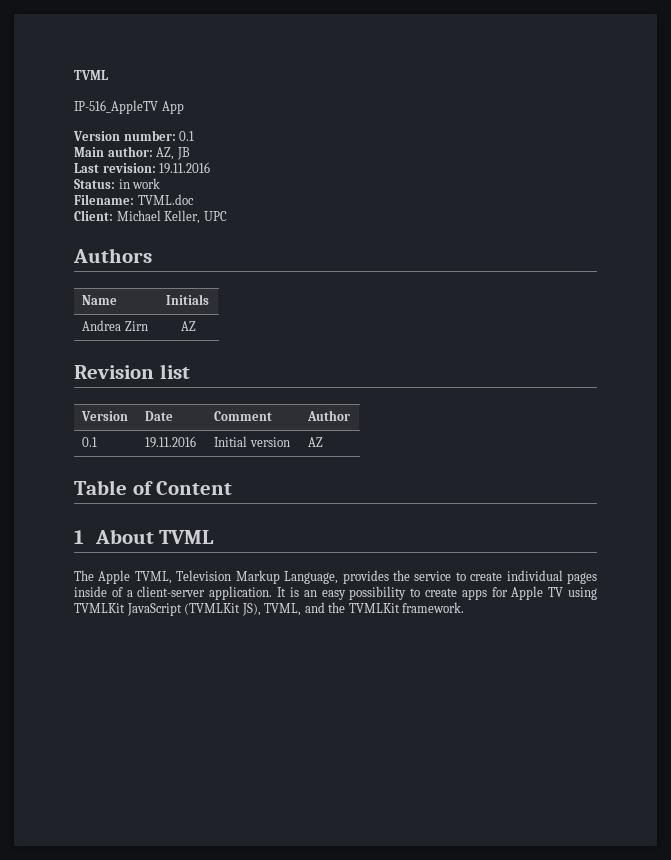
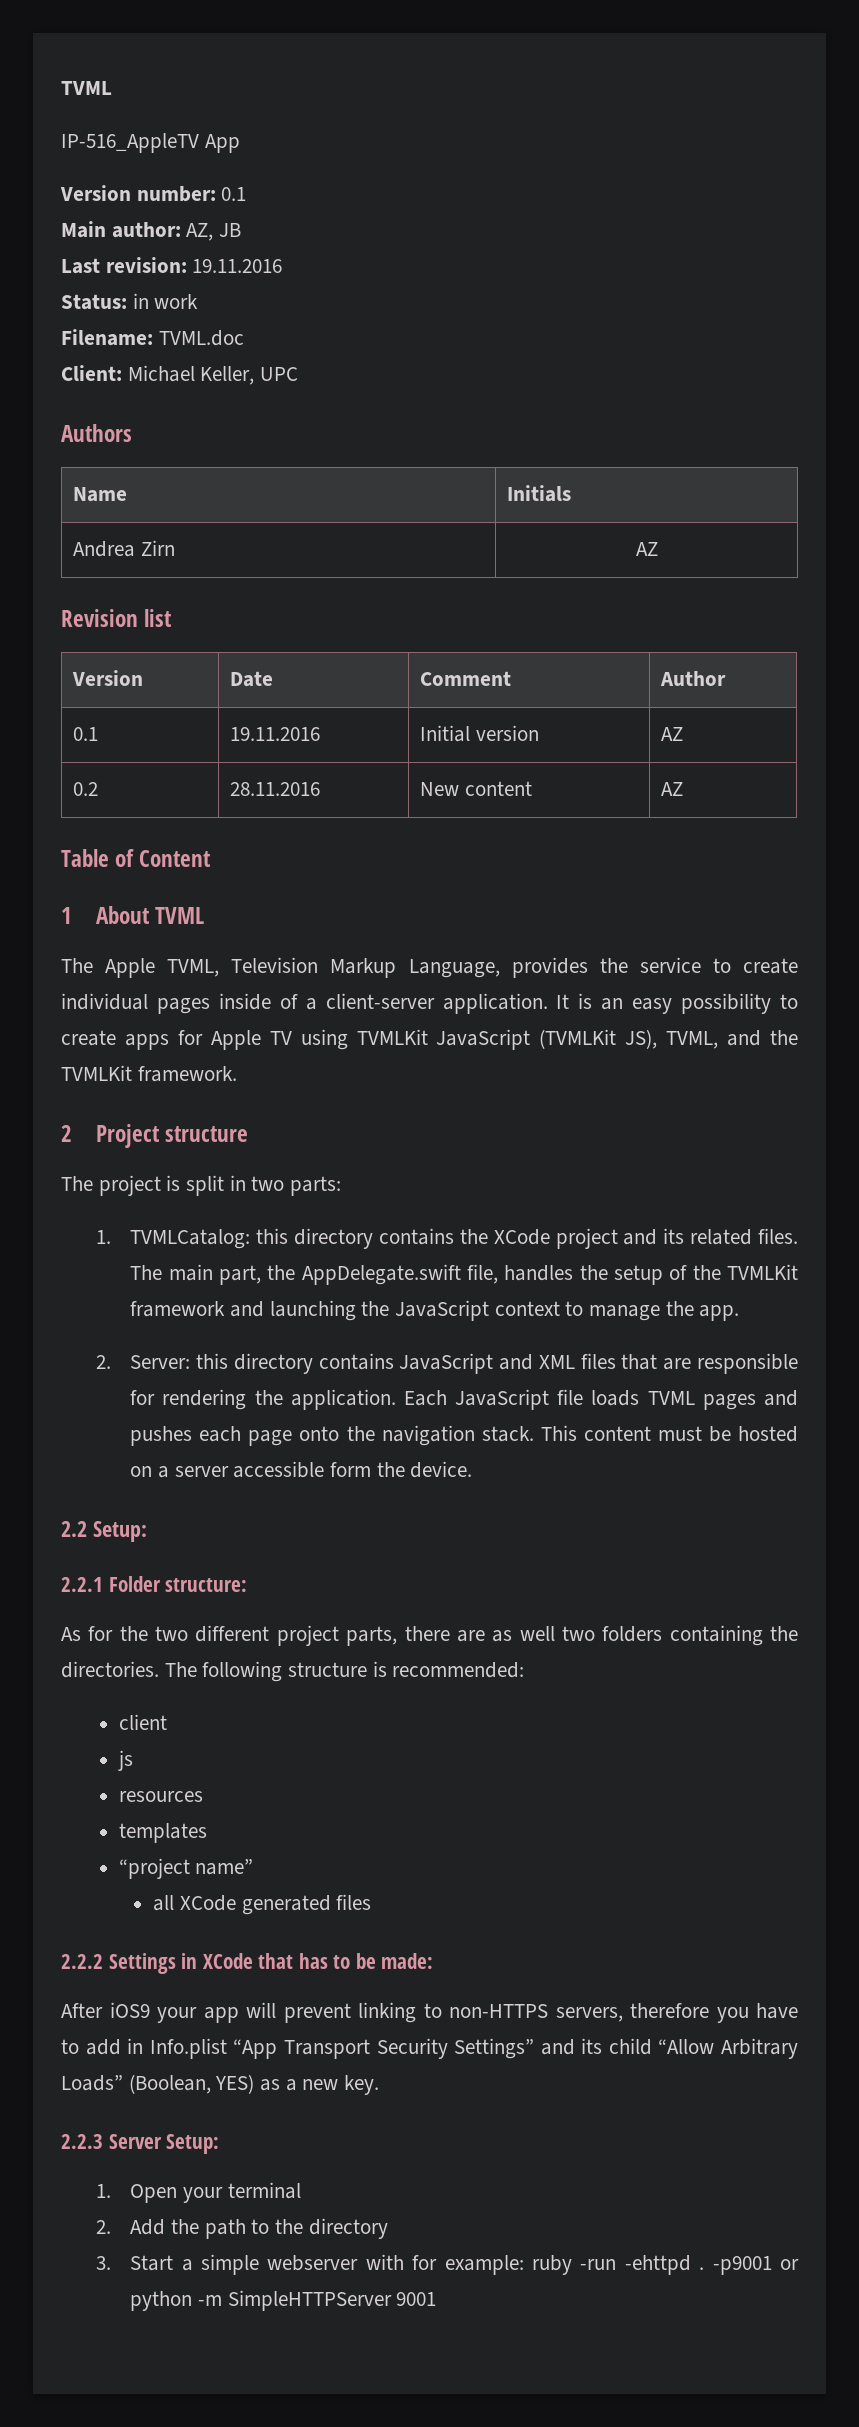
+ 0.2 | 28.11.2016 | New content | AZ
+ 2 Project structure
+ The project is split in two parts:
+ 1. TVMLCatalog: this directory contains the XCode project and its related files. The main part, the AppDelegate.swift file, handles the setup of the TVMLKit framework and launching the JavaScript context to manage the app.
+ 2. Server: this directory contains JavaScript and XML files that are responsible for rendering the application. Each JavaScript file loads TVML pages and pushes each page onto the navigation stack. This content must be hosted on a server accessible form the device.
+ 2.2 Setup:
+ 2.2.1 Folder structure:
+ As for the two different project parts, there are as well two folders containing the directories. The following structure is recommended:
+ client
+ js
+ resources
+ templates
+ “project name”
+ all XCode generated files
+ 2.2.2 Settings in XCode that has to be made:
+ After iOS9 your app will prevent linking to non-HTTPS servers, therefore you have to add in Info.plist “App Transport Security Settings” and its child “Allow Arbitrary Loads” (Boolean, YES) as a new key.
+ 2.2.3 Server Setup:
+ 1. Open your terminal
+ 2. Add the path to the directory
+ 3. Start a simple webserver with for example: ruby -run -ehttpd . -p9001 or python -m SimpleHTTPServer 9001

